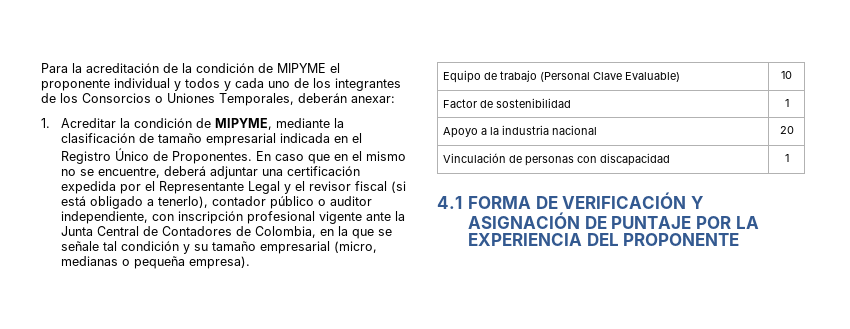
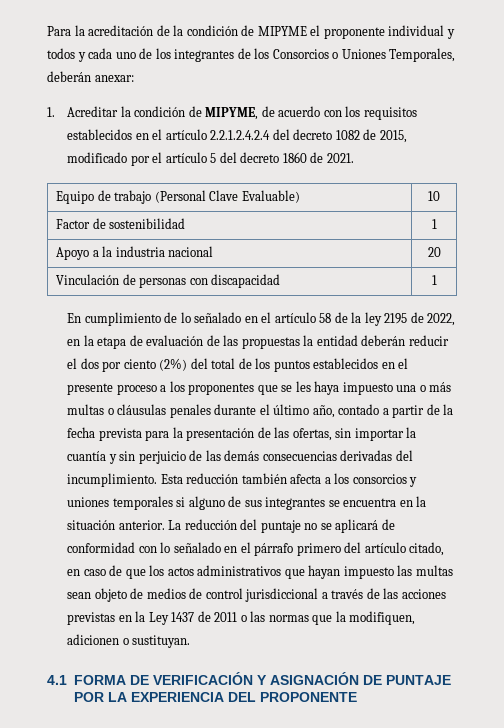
- 1. Acreditar la condición de MIPYME, mediante la clasificación de tamaño empresarial indicada en el Registro Único de Proponentes. En caso que en el mismo no se encuentre, deberá adjuntar una certificación expedida por el Representante Legal y el revisor fiscal (si está obligado a tenerlo), contador público o auditor independiente, con inscripción profesional vigente ante la Junta Central de Contadores de Colombia, en la que se señale tal condición y su tamaño empresarial (micro, medianas o pequeña empresa).
+ 1. Acreditar la condición de MIPYME, de acuerdo con los requisitos establecidos en el artículo 2.2.1.2.4.2.4 del decreto 1082 de 2015, modificado por el artículo 5 del decreto 1860 de 2021.
+ En cumplimiento de lo señalado en el artículo 58 de la ley 2195 de 2022, en la etapa de evaluación de las propuestas la entidad deberán reducir el dos por ciento (2%) del total de los puntos establecidos en el presente proceso a los proponentes que se les haya impuesto una o más multas o cláusulas penales durante el último año, contado a partir de la fecha prevista para la presentación de las ofertas, sin importar la cuantía y sin perjuicio de las demás consecuencias derivadas del incumplimiento. Esta reducción también afecta a los consorcios y uniones temporales si alguno de sus integrantes se encuentra en la situación anterior. La reducción del puntaje no se aplicará de conformidad con lo señalado en el párrafo primero del artículo citado, en caso de que los actos administrativos que hayan impuesto las multas sean objeto de medios de control jurisdiccional a través de las acciones previstas en la Ley 1437 de 2011 o las normas que la modifiquen, adicionen o sustituyan.

